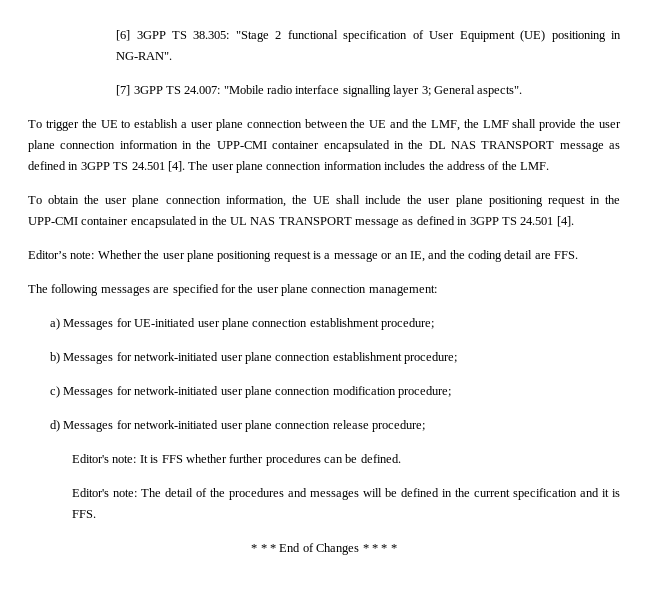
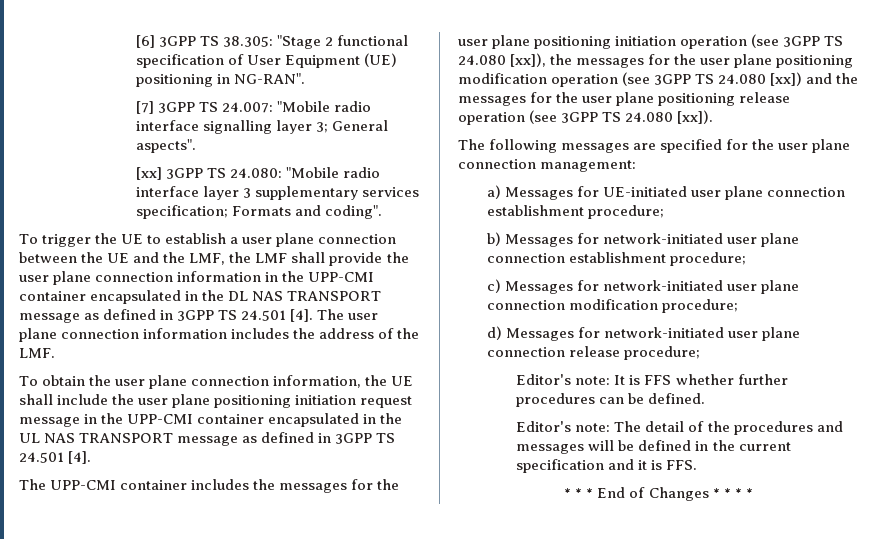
+ [xx] 3GPP TS 24.080: "Mobile radio interface layer 3 supplementary services specification; Formats and coding".
- To obtain the user plane connection information, the UE shall include the user plane positioning request in the UPP-CMI container encapsulated in the UL NAS TRANSPORT message as defined in 3GPP TS 24.501 [4].
+ To obtain the user plane connection information, the UE shall include the user plane positioning initiation request message in the UPP-CMI container encapsulated in the UL NAS TRANSPORT message as defined in 3GPP TS 24.501 [4].
- Editor’s note: Whether the user plane positioning request is a message or an IE, and the coding detail are FFS.
+ The UPP-CMI container includes the messages for the user plane positioning initiation operation (see 3GPP TS 24.080 [xx]), the messages for the user plane positioning modification operation (see 3GPP TS 24.080 [xx]) and the messages for the user plane positioning release operation (see 3GPP TS 24.080 [xx]).

